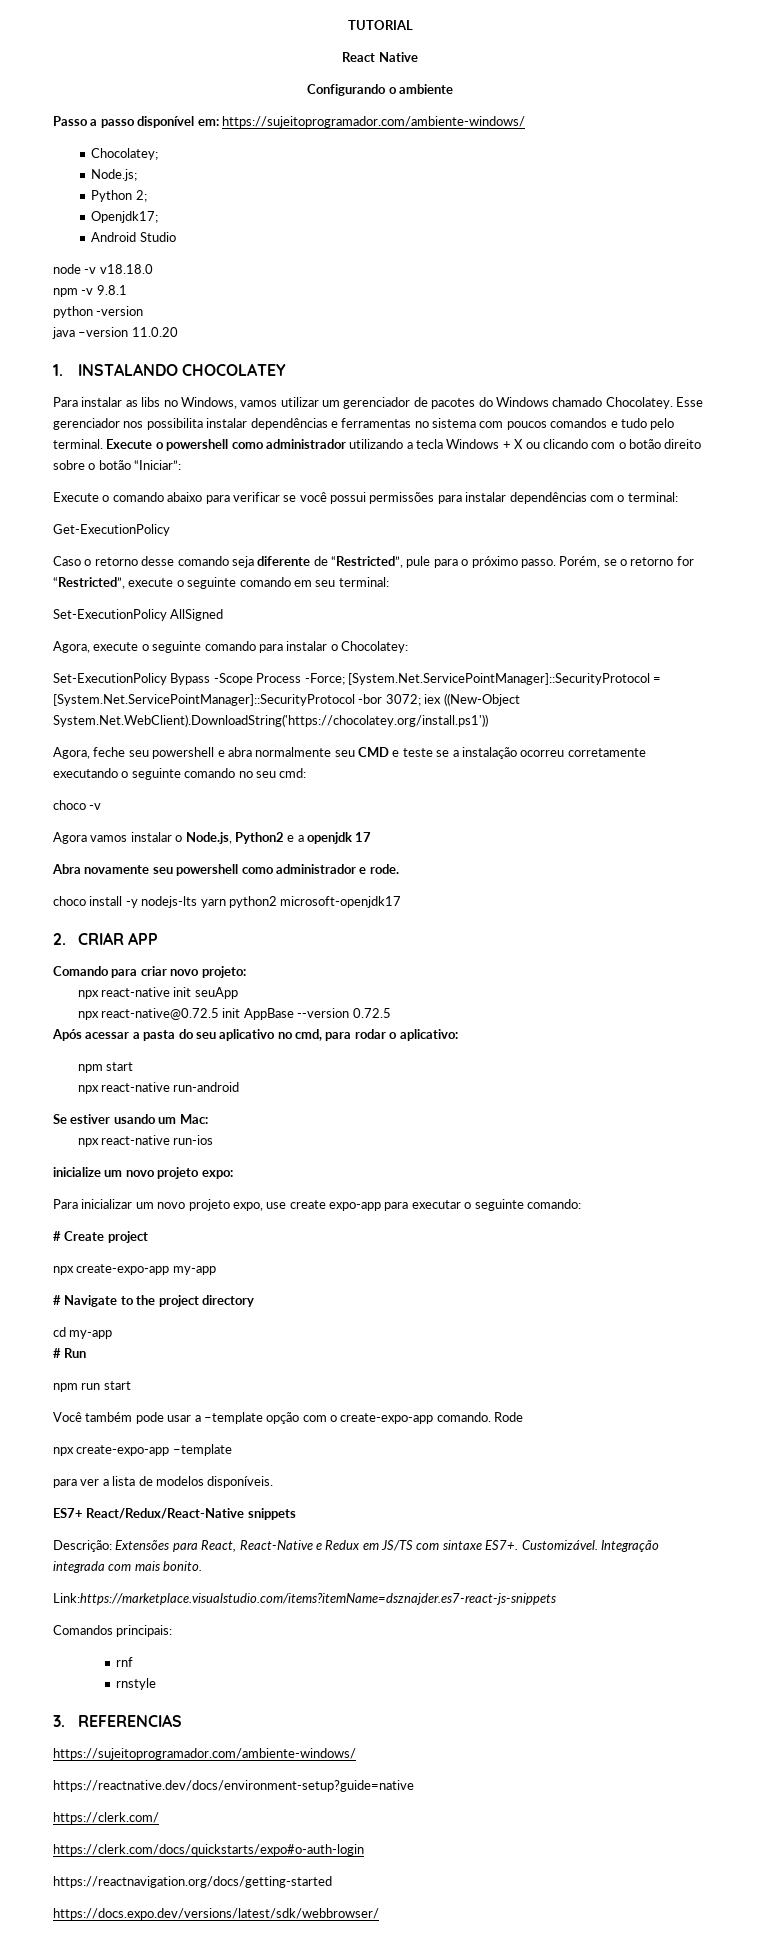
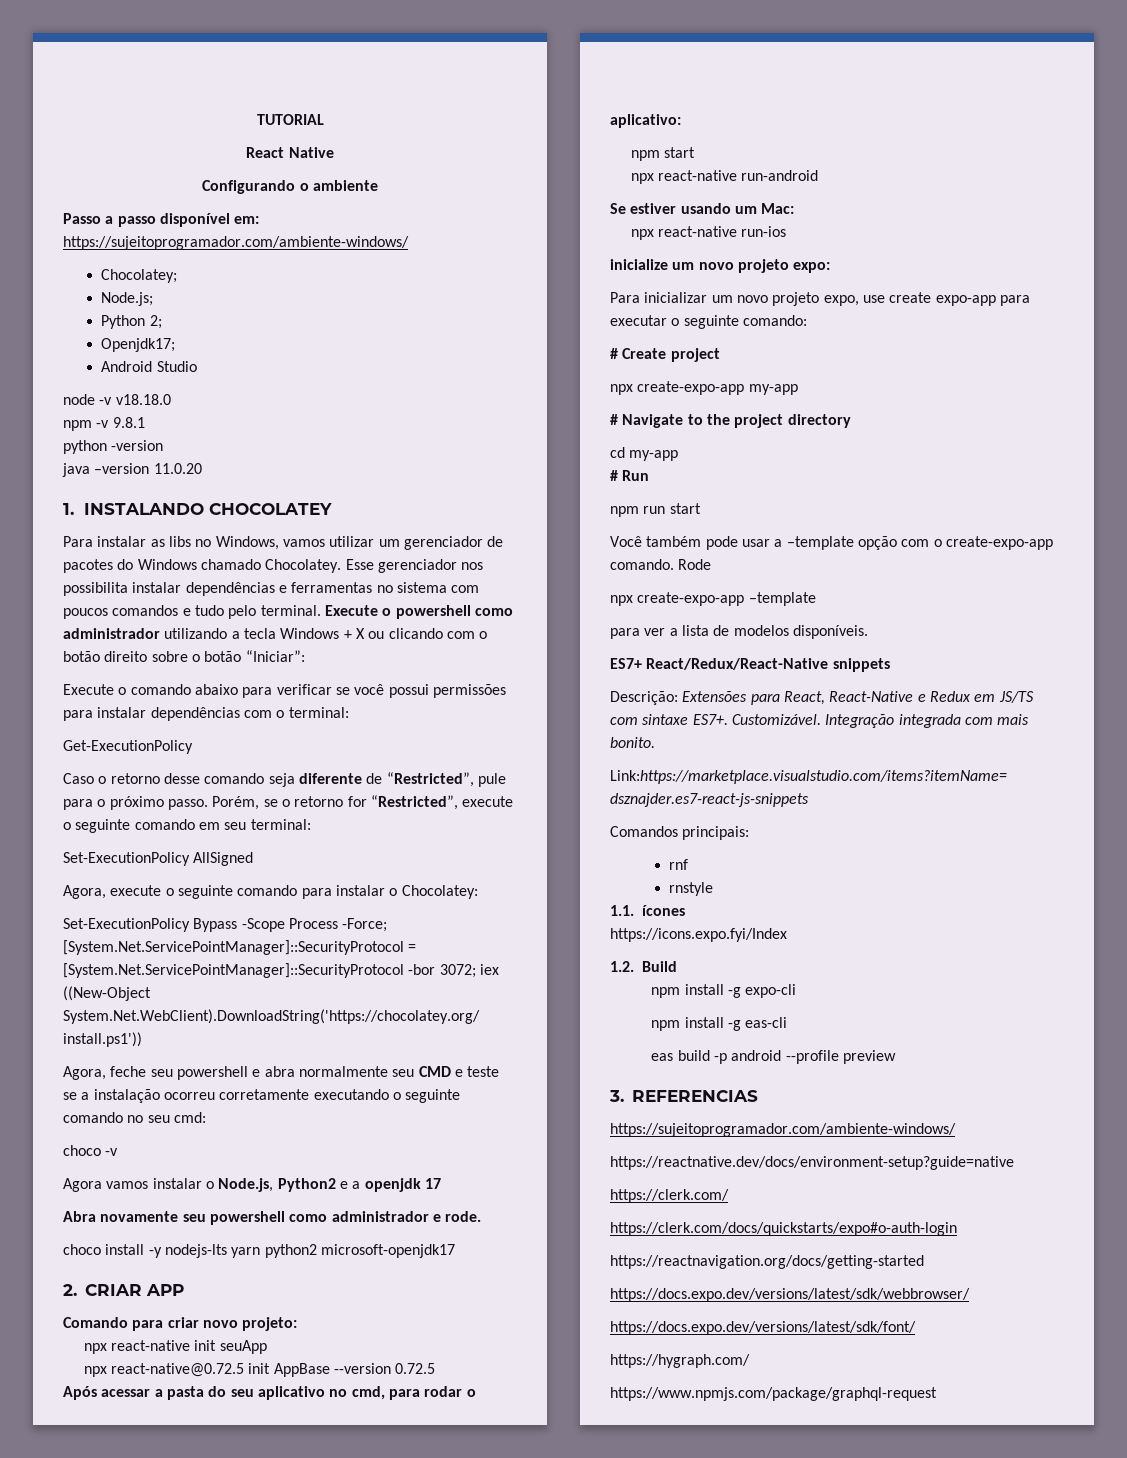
+ 1.1. ícones
+ https://icons.expo.fyi/Index
+ 1.2. Build
+ npm install -g expo-cli
+ npm install -g eas-cli
+ eas build -p android --profile preview
+ https://docs.expo.dev/versions/latest/sdk/font/
+ https://hygraph.com/
+ https://www.npmjs.com/package/graphql-request

